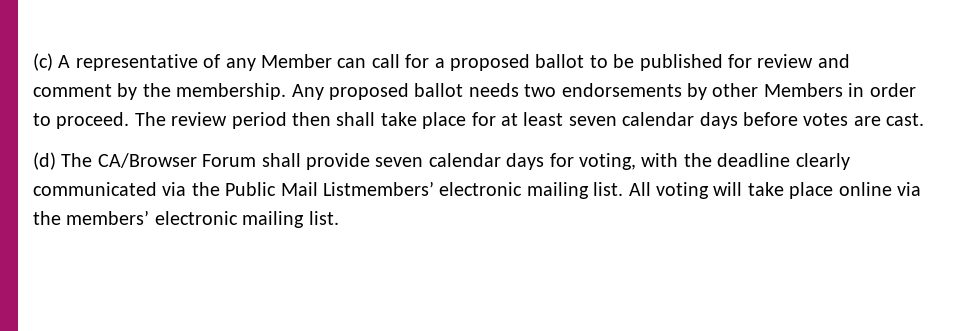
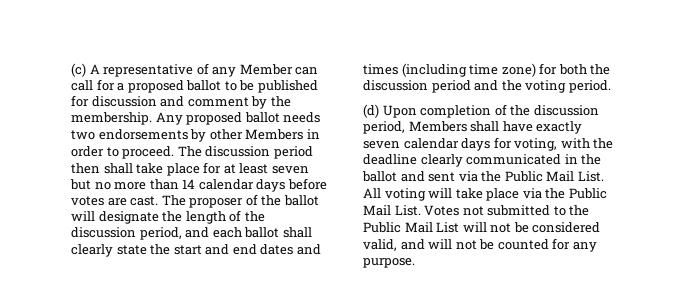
- (c) A representative of any Member can call for a proposed ballot to be published for review and comment by the membership.
+ (c) A representative of any Member can call for a proposed ballot to be published for discussion and comment by the membership.
- The review period then shall take place for at least seven calendar days before votes are cast.
- (d) The CA/Browser Forum shall provide seven calendar days for voting, with the deadline clearly communicated via the Public Mail Listmembers’ electronic mailing list.
+ The discussion period then shall take place for at least seven but no more than 14 calendar days before votes are cast. The proposer of the ballot will designate the length of the discussion period, and each ballot shall clearly state the start and end dates and times (including time zone) for both the discussion period and the voting period.
+ (d) Upon completion of the discussion period, Members shall have exactly seven calendar days for voting, with the deadline clearly communicated in the ballot and sent via the Public Mail List.
- All voting will take place online via the members’ electronic mailing list.
+ All voting will take place via the Public Mail List. Votes not submitted to the Public Mail List will not be considered valid, and will not be counted for any purpose.

